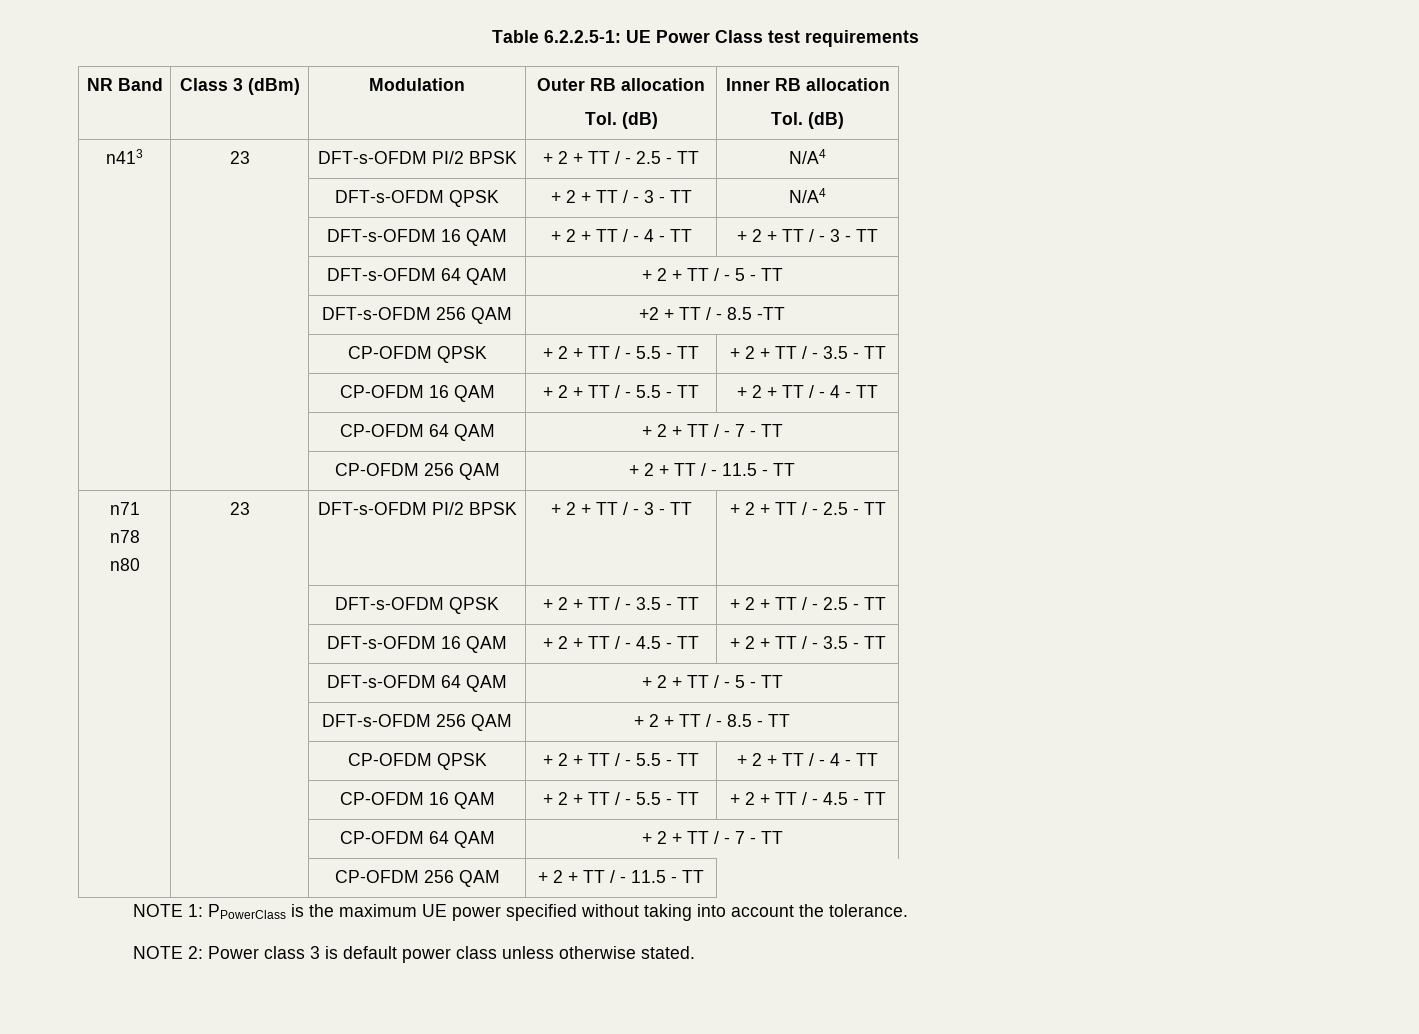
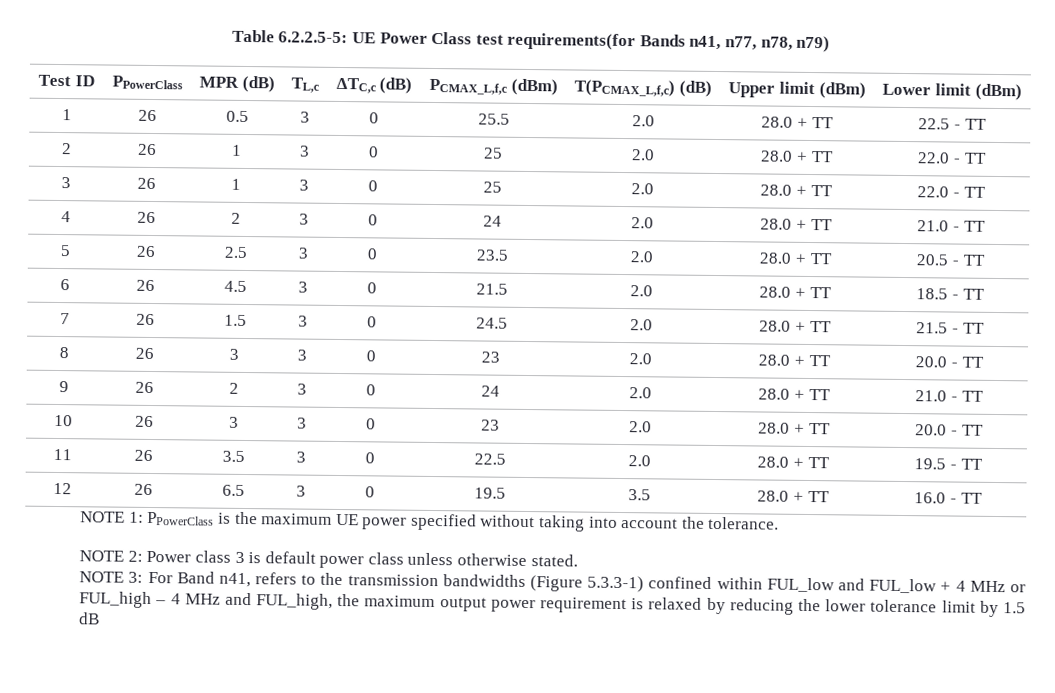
- Table 6.2.2.5-1: UE Power Class test requirements
- NR Band | Class 3 (dBm) | Modulation | Outer RB allocation
- Tol. (dB) | Inner RB allocation
- Tol. (dB)
- n413 | 23 | DFT-s-OFDM PI/2 BPSK | + 2 + TT / - 2.5 - TT | N/A4
- | | DFT-s-OFDM QPSK | + 2 + TT / - 3 - TT | N/A4
- | | DFT-s-OFDM 16 QAM | + 2 + TT / - 4 - TT | + 2 + TT / - 3 - TT
- | | DFT-s-OFDM 64 QAM | + 2 + TT / - 5 - TT
- | | DFT-s-OFDM 256 QAM | +2 + TT / - 8.5 -TT
- | | CP-OFDM QPSK | + 2 + TT / - 5.5 - TT | + 2 + TT / - 3.5 - TT
- | | CP-OFDM 16 QAM | + 2 + TT / - 5.5 - TT | + 2 + TT / - 4 - TT
- | | CP-OFDM 64 QAM | + 2 + TT / - 7 - TT
- | | CP-OFDM 256 QAM | + 2 + TT / - 11.5 - TT
- n71
- n78
- n80 | 23 | DFT-s-OFDM PI/2 BPSK | + 2 + TT / - 3 - TT | + 2 + TT / - 2.5 - TT
- | | DFT-s-OFDM QPSK | + 2 + TT / - 3.5 - TT | + 2 + TT / - 2.5 - TT
- | | DFT-s-OFDM 16 QAM | + 2 + TT / - 4.5 - TT | + 2 + TT / - 3.5 - TT
- | | DFT-s-OFDM 64 QAM | + 2 + TT / - 5 - TT
- | | DFT-s-OFDM 256 QAM | + 2 + TT / - 8.5 - TT
- | | CP-OFDM QPSK | + 2 + TT / - 5.5 - TT | + 2 + TT / - 4 - TT
- | | CP-OFDM 16 QAM | + 2 + TT / - 5.5 - TT | + 2 + TT / - 4.5 - TT
- | | CP-OFDM 64 QAM | + 2 + TT / - 7 - TT
- | | CP-OFDM 256 QAM | + 2 + TT / - 11.5 - TT
+ Table 6.2.2.5-5: UE Power Class test requirements(for Bands n41, n77, n78, n79)
+ Test ID | PPowerClass | MPR (dB) | TL,c | ΔTC,c (dB) | PCMAX_L,f,c (dBm) | T(PCMAX_L,f,c) (dB) | Upper limit (dBm) | Lower limit (dBm)
+ 1 | 26 | 0.5 | 3 | 0 | 25.5 | 2.0 | 28.0 + TT | 22.5 - TT
+ 2 | 26 | 1 | 3 | 0 | 25 | 2.0 | 28.0 + TT | 22.0 - TT
+ 3 | 26 | 1 | 3 | 0 | 25 | 2.0 | 28.0 + TT | 22.0 - TT
+ 4 | 26 | 2 | 3 | 0 | 24 | 2.0 | 28.0 + TT | 21.0 - TT
+ 5 | 26 | 2.5 | 3 | 0 | 23.5 | 2.0 | 28.0 + TT | 20.5 - TT
+ 6 | 26 | 4.5 | 3 | 0 | 21.5 | 2.0 | 28.0 + TT | 18.5 - TT
+ 7 | 26 | 1.5 | 3 | 0 | 24.5 | 2.0 | 28.0 + TT | 21.5 - TT
+ 8 | 26 | 3 | 3 | 0 | 23 | 2.0 | 28.0 + TT | 20.0 - TT
+ 9 | 26 | 2 | 3 | 0 | 24 | 2.0 | 28.0 + TT | 21.0 - TT
+ 10 | 26 | 3 | 3 | 0 | 23 | 2.0 | 28.0 + TT | 20.0 - TT
+ 11 | 26 | 3.5 | 3 | 0 | 22.5 | 2.0 | 28.0 + TT | 19.5 - TT
+ 12 | 26 | 6.5 | 3 | 0 | 19.5 | 3.5 | 28.0 + TT | 16.0 - TT
+ NOTE 3: For Band n41, refers to the transmission bandwidths (Figure 5.3.3-1) confined within FUL_low and FUL_low + 4 MHz or FUL_high – 4 MHz and FUL_high, the maximum output power requirement is relaxed by reducing the lower tolerance limit by 1.5 dB

